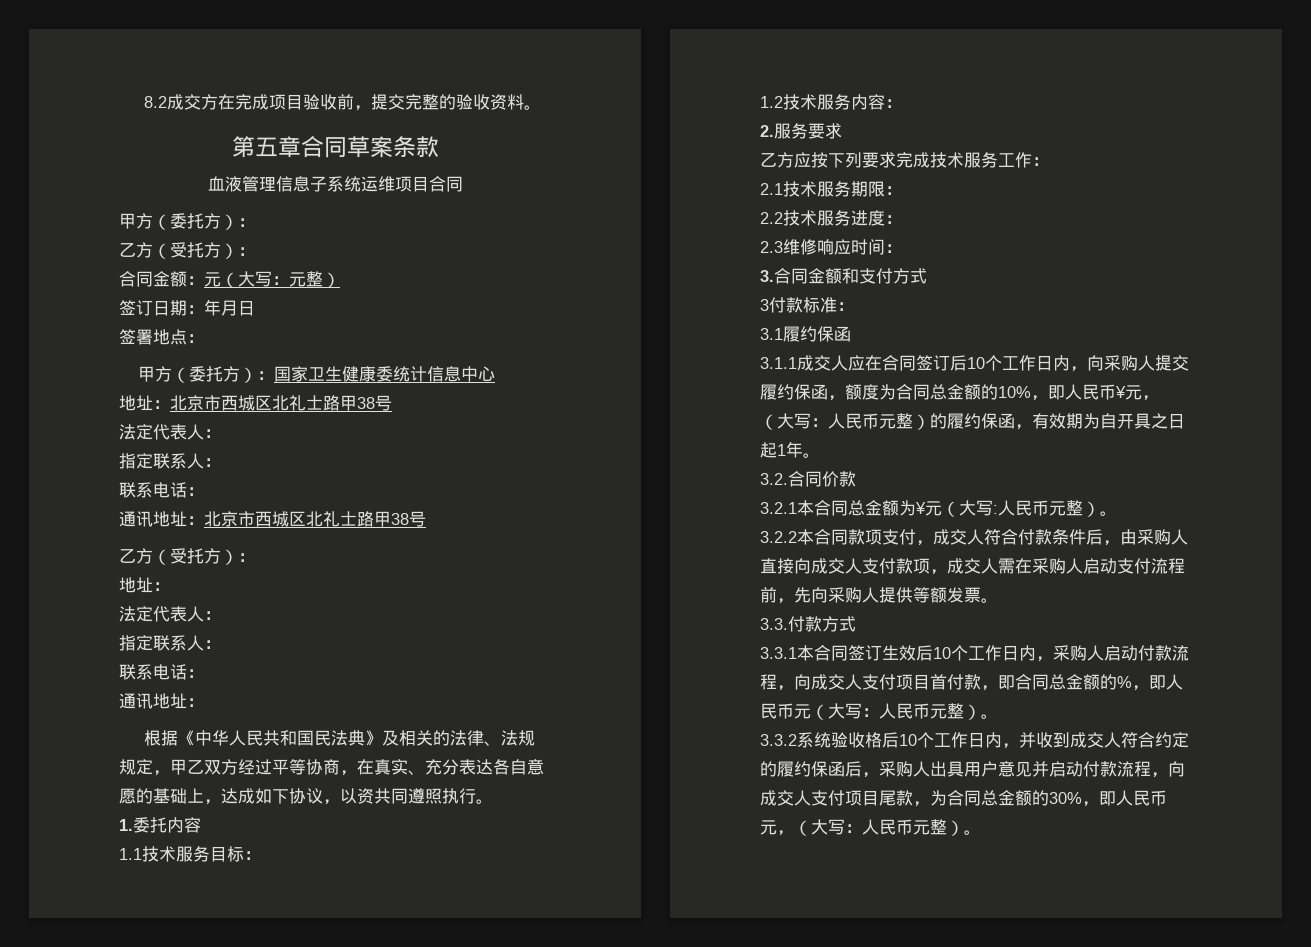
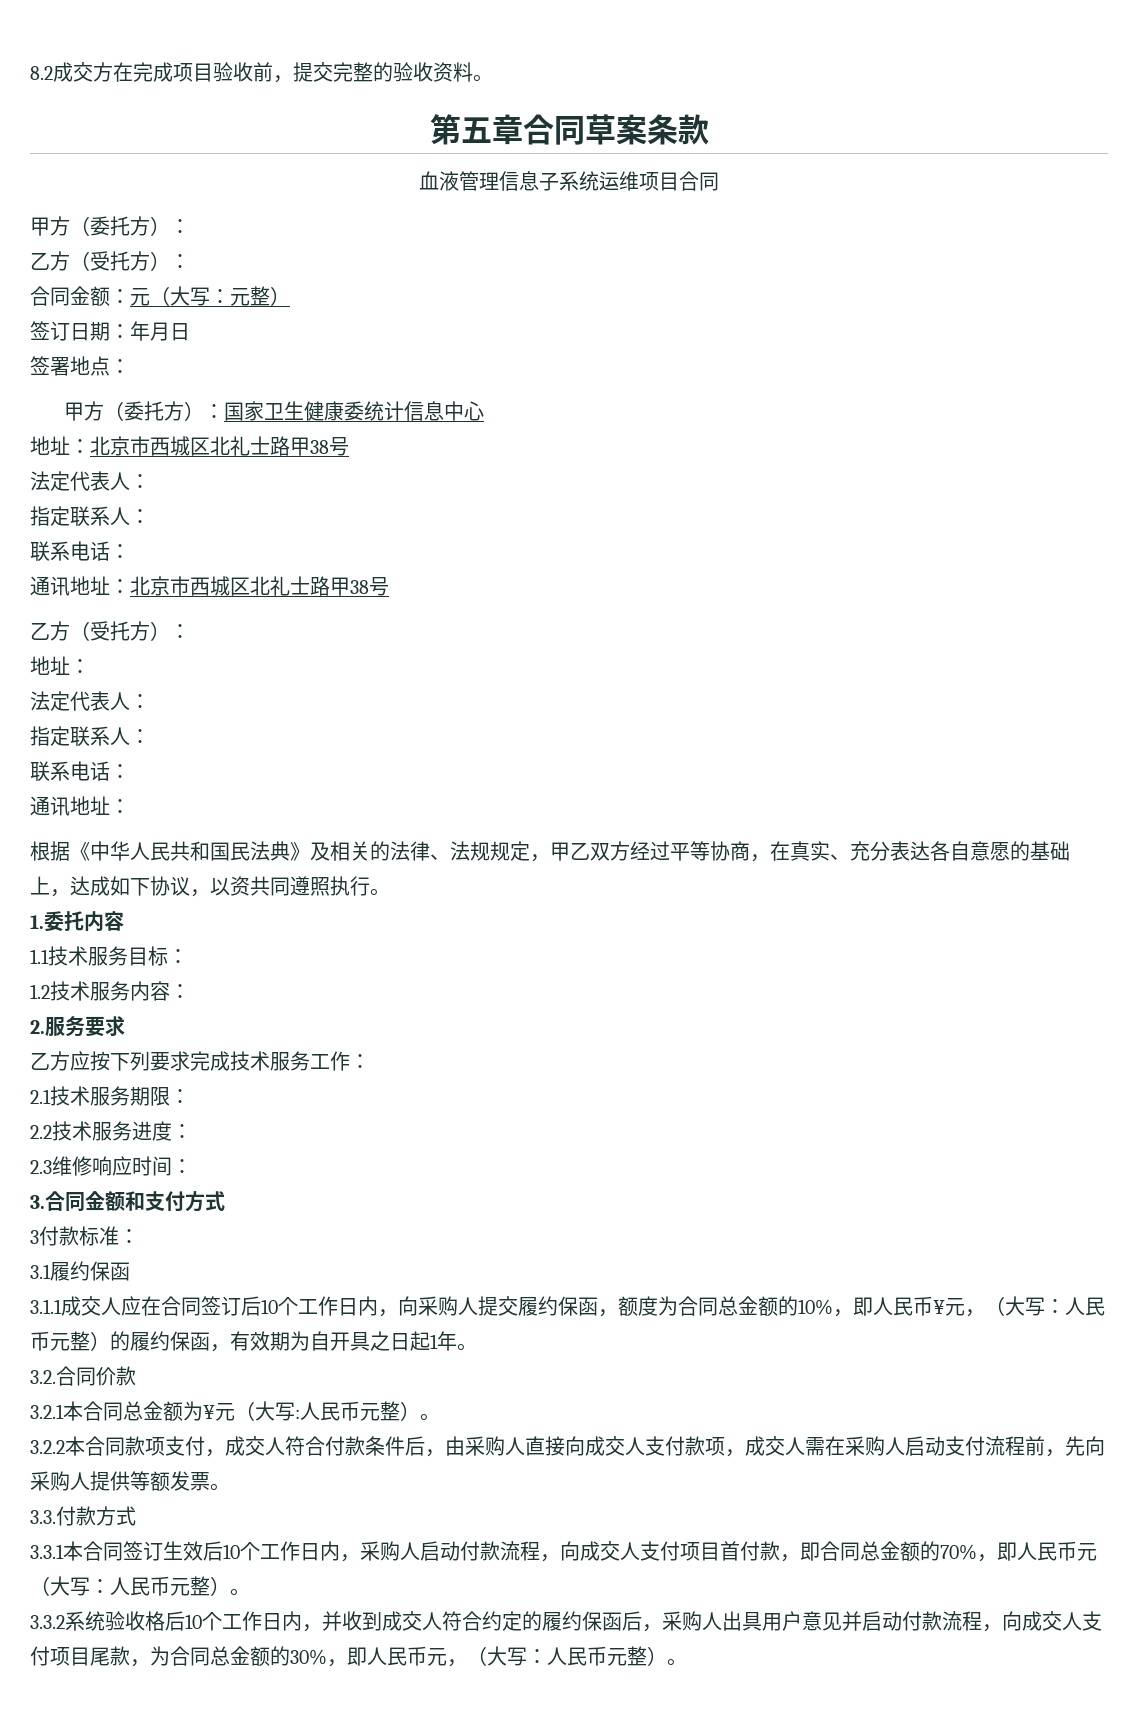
- 3.3.1本合同签订生效后10个工作日内，采购人启动付款流程，向成交人支付项目首付款，即合同总金额的%，即人民币元（大写：人民币元整）。
+ 3.3.1本合同签订生效后10个工作日内，采购人启动付款流程，向成交人支付项目首付款，即合同总金额的70%，即人民币元（大写：人民币元整）。

